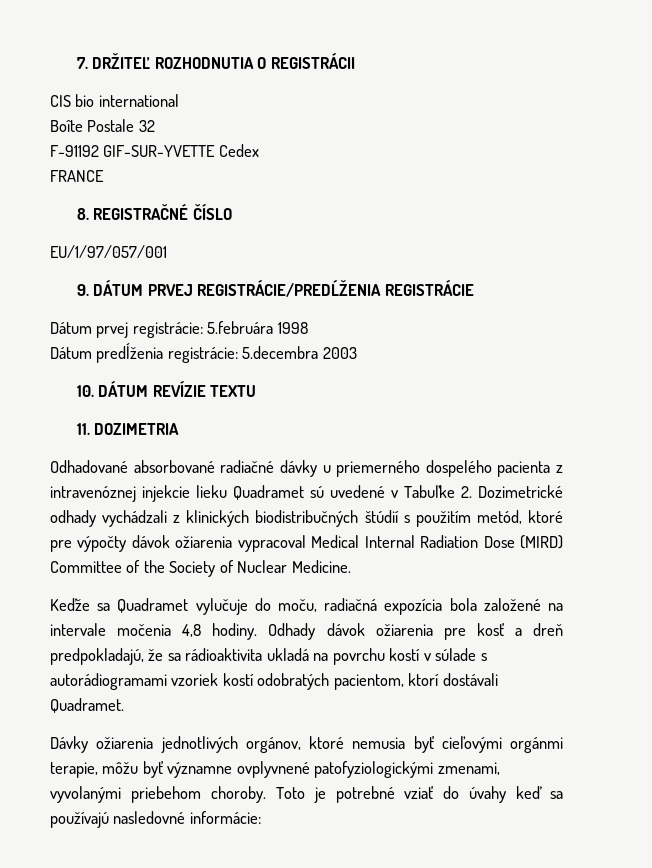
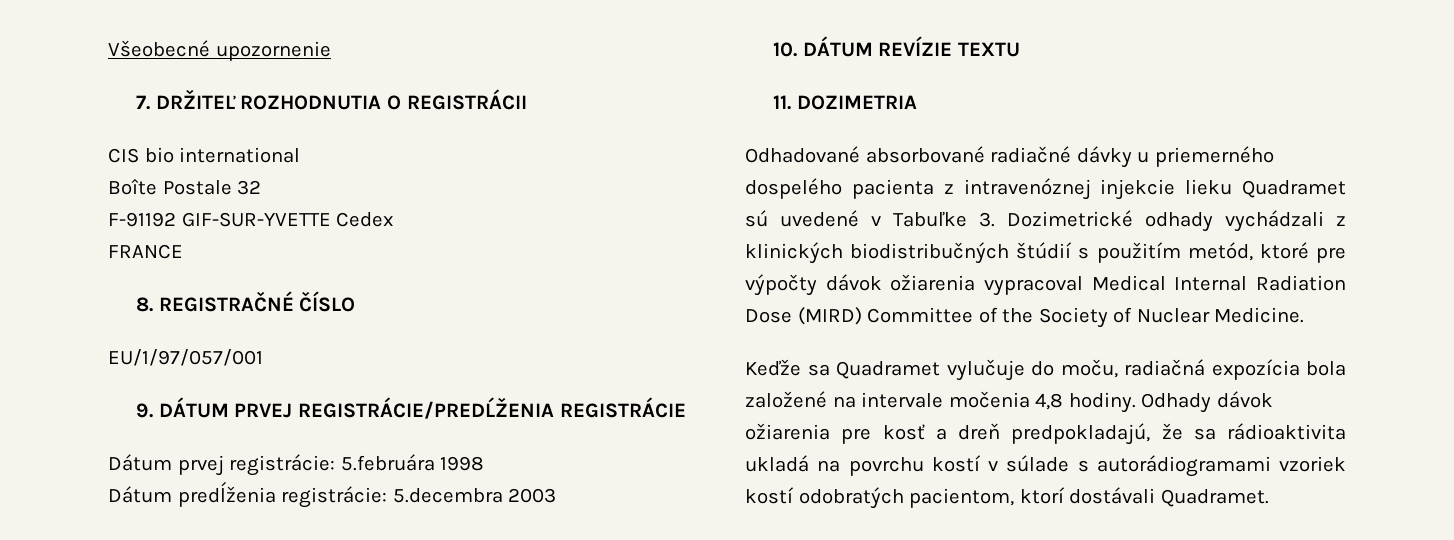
+ Všeobecné upozornenie
- Odhadované absorbované radiačné dávky u priemerného dospelého pacienta z intravenóznej injekcie lieku Quadramet sú uvedené v Tabuľke 2. Dozimetrické odhady vychádzali z klinických biodistribučných štúdií s použitím metód, ktoré pre výpočty dávok ožiarenia vypracoval Medical Internal Radiation Dose (MIRD) Committee of the Society of Nuclear Medicine.
+ Odhadované absorbované radiačné dávky u priemerného dospelého pacienta z intravenóznej injekcie lieku Quadramet sú uvedené v Tabuľke 3. Dozimetrické odhady vychádzali z klinických biodistribučných štúdií s použitím metód, ktoré pre výpočty dávok ožiarenia vypracoval Medical Internal Radiation Dose (MIRD) Committee of the Society of Nuclear Medicine.
- Dávky ožiarenia jednotlivých orgánov, ktoré nemusia byť cieľovými orgánmi terapie, môžu byť významne ovplyvnené patofyziologickými zmenami, vyvolanými priebehom choroby. Toto je potrebné vziať do úvahy keď sa používajú nasledovné informácie:

